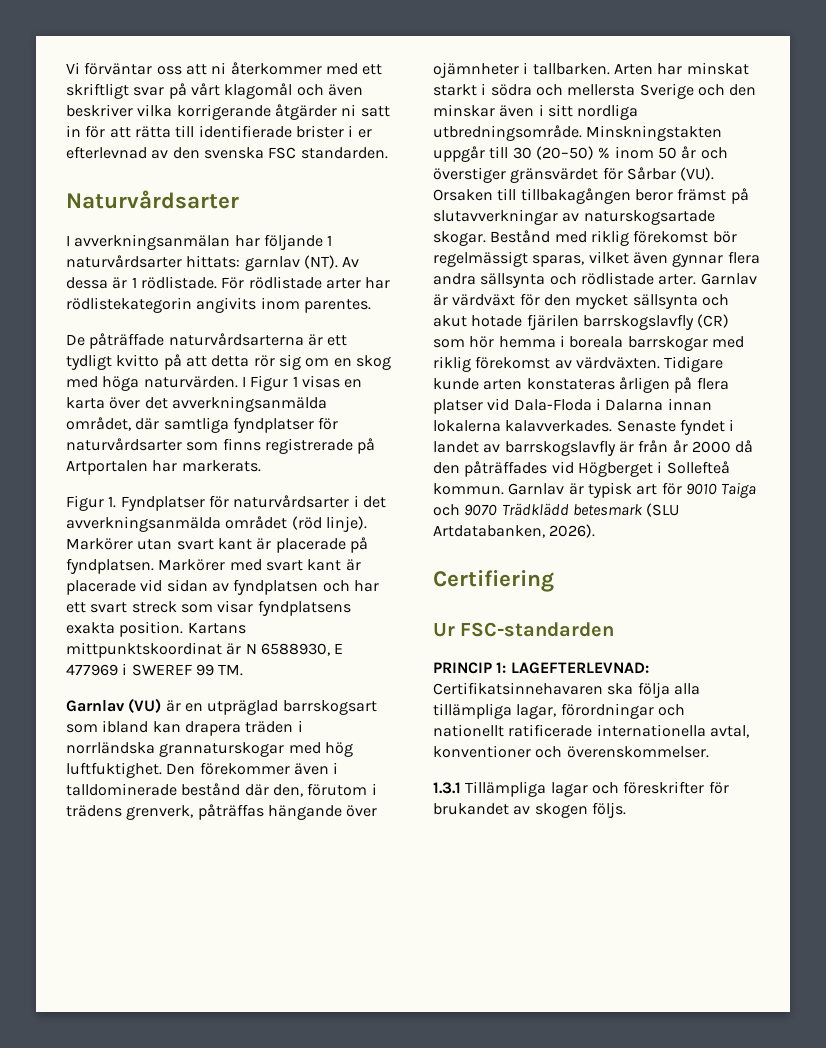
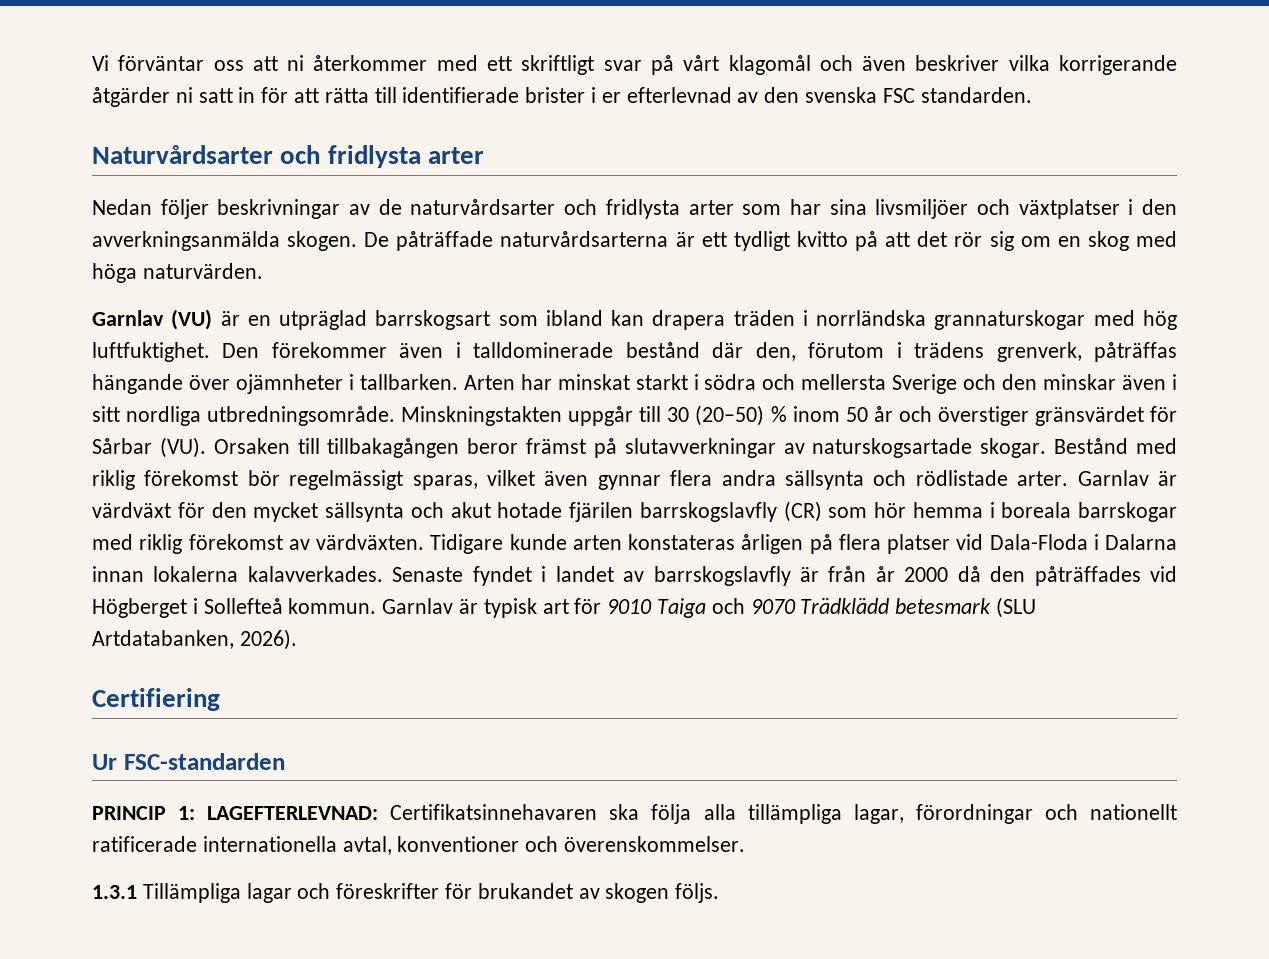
- Naturvårdsarter
- I avverkningsanmälan har följande 1 naturvårdsarter hittats: garnlav (NT). Av dessa är 1 rödlistade. För rödlistade arter har rödlistekategorin angivits inom parentes.
- De påträffade naturvårdsarterna är ett tydligt kvitto på att detta rör sig om en skog med höga naturvärden. I Figur 1 visas en karta över det avverkningsanmälda området, där samtliga fyndplatser för naturvårdsarter som finns registrerade på Artportalen har markerats.
- Figur 1. Fyndplatser för naturvårdsarter i det avverkningsanmälda området (röd linje). Markörer utan svart kant är placerade på fyndplatsen. Markörer med svart kant är placerade vid sidan av fyndplatsen och har ett svart streck som visar fyndplatsens exakta position. Kartans mittpunktskoordinat är N 6588930, E 477969 i SWEREF 99 TM.
+ Naturvårdsarter och fridlysta arter
+ Nedan följer beskrivningar av de naturvårdsarter och fridlysta arter som har sina livsmiljöer och växtplatser i den avverkningsanmälda skogen. De påträffade naturvårdsarterna är ett tydligt kvitto på att det rör sig om en skog med höga naturvärden.

